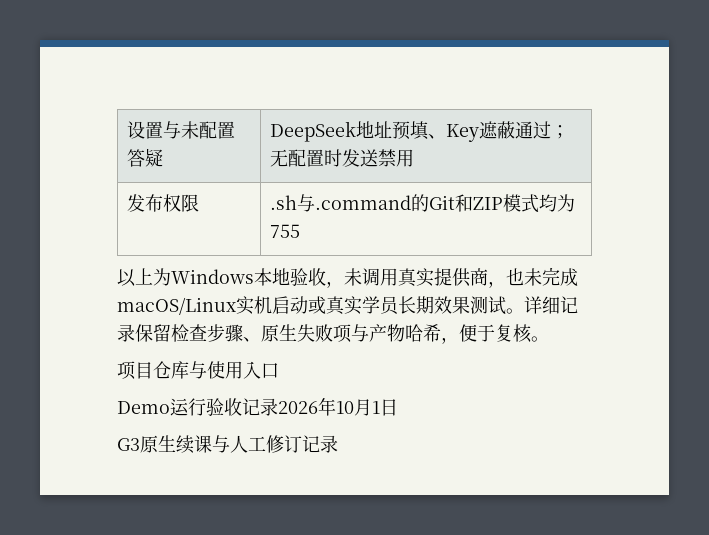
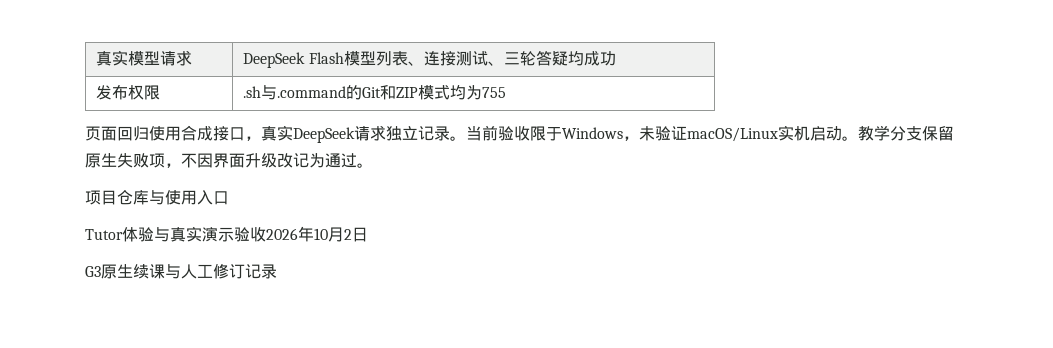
- 设置与未配置答疑 | DeepSeek地址预填、Key遮蔽通过；无配置时发送禁用
+ 真实模型请求 | DeepSeek Flash模型列表、连接测试、三轮答疑均成功
- 以上为Windows本地验收，未调用真实提供商，也未完成macOS/Linux实机启动或真实学员长期效果测试。详细记录保留检查步骤、原生失败项与产物哈希，便于复核。
+ 页面回归使用合成接口，真实DeepSeek请求独立记录。当前验收限于Windows，未验证macOS/Linux实机启动。教学分支保留原生失败项，不因界面升级改记为通过。
- Demo运行验收记录2026年10月1日
+ Tutor体验与真实演示验收2026年10月2日

